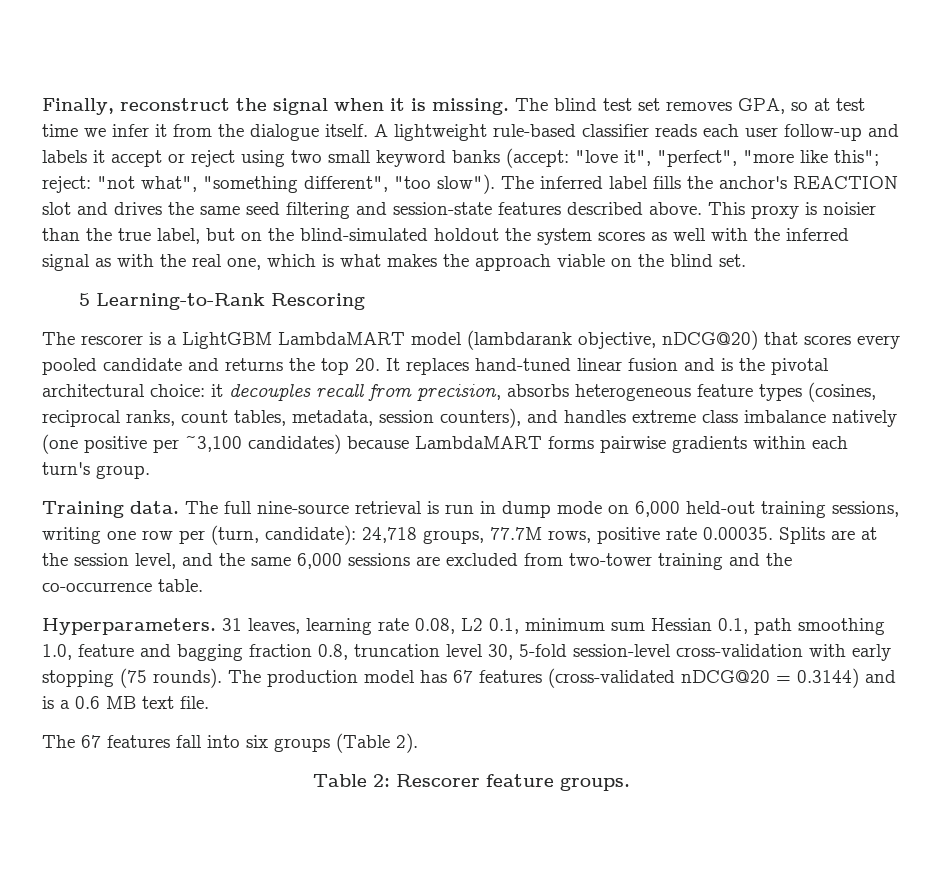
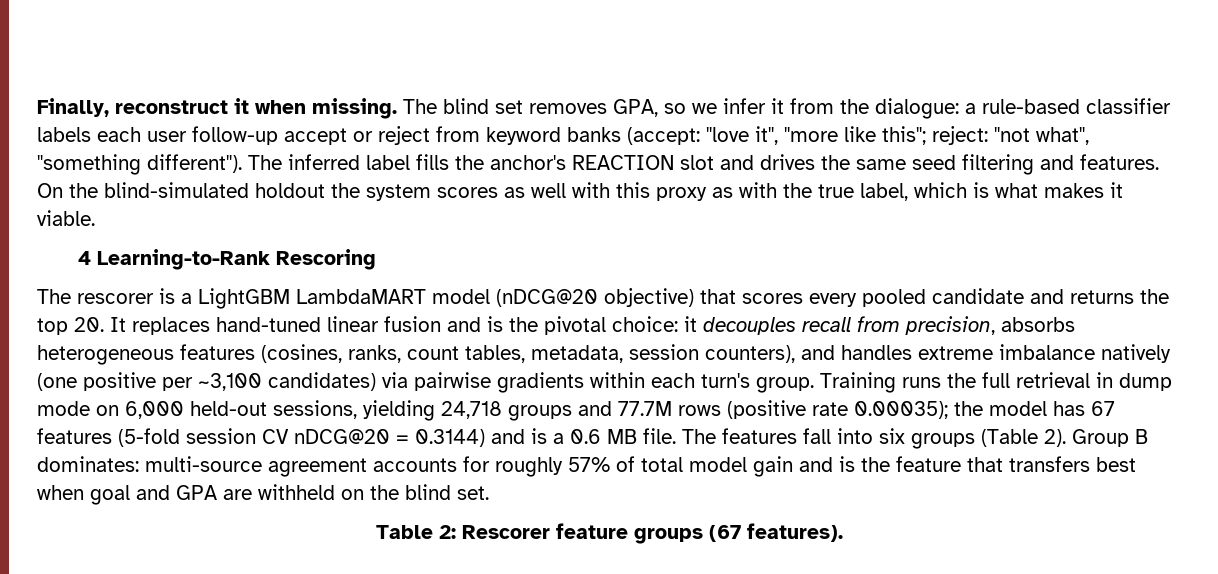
- Finally, reconstruct the signal when it is missing.
+ Finally, reconstruct it when missing.
- The blind test set removes GPA, so at test time we infer it from the dialogue itself. A lightweight rule-based classifier reads each user follow-up and labels it accept or reject using two small keyword banks (accept: "love it", "perfect", "more like this"; reject: "not what", "something different", "too slow").
+ The blind set removes GPA, so we infer it from the dialogue: a rule-based classifier labels each user follow-up accept or reject from keyword banks (accept: "love it", "more like this"; reject: "not what", "something different").
- The inferred label fills the anchor's REACTION slot and drives the same seed filtering and session-state features described above. This proxy is noisier than the true label, but on the blind-simulated holdout the system scores as well with the inferred signal as with the real one, which is what makes the approach viable on the blind set.
- 5 Learning-to-Rank Rescoring
+ The inferred label fills the anchor's REACTION slot and drives the same seed filtering and features. On the blind-simulated holdout the system scores as well with this proxy as with the true label, which is what makes it viable.
+ 4 Learning-to-Rank Rescoring
- The rescorer is a LightGBM LambdaMART model (lambdarank objective, nDCG@20) that scores every pooled candidate and returns the top 20. It replaces hand-tuned linear fusion and is the pivotal architectural choice:
+ The rescorer is a LightGBM LambdaMART model (nDCG@20 objective) that scores every pooled candidate and returns the top 20. It replaces hand-tuned linear fusion and is the pivotal choice:
- it decouples recall from precision, absorbs heterogeneous feature types (cosines, reciprocal ranks, count tables, metadata, session counters), and handles extreme class imbalance natively (one positive per ~3,100 candidates) because LambdaMART forms pairwise gradients within each turn's group.
- Training data. The full nine-source retrieval is run in dump mode on 6,000 held-out training sessions, writing one row per (turn, candidate): 24,718 groups, 77.7M rows, positive rate 0.00035. Splits are at the session level, and the same 6,000 sessions are excluded from two-tower training and the co-occurrence table.
- Hyperparameters. 31 leaves, learning rate 0.08, L2 0.1, minimum sum Hessian 0.1, path smoothing 1.0, feature and bagging fraction 0.8, truncation level 30, 5-fold session-level cross-validation with early stopping (75 rounds). The production model has 67 features (cross-validated nDCG@20 = 0.3144) and is a 0.6 MB text file.
- The 67 features fall into six groups (Table 2).
+ it decouples recall from precision, absorbs heterogeneous features (cosines, ranks, count tables, metadata, session counters), and handles extreme imbalance natively (one positive per ~3,100 candidates) via pairwise gradients within each turn's group. Training runs the full retrieval in dump mode on 6,000 held-out sessions, yielding 24,718 groups and 77.7M rows (positive rate 0.00035); the model has 67 features (5-fold session CV nDCG@20 = 0.3144) and is a 0.6 MB file. The features fall into six groups (Table 2). Group B dominates: multi-source agreement accounts for roughly 57% of total model gain and is the feature that transfers best when goal and GPA are withheld on the blind set.
- Table 2: Rescorer feature groups.
+ Table 2: Rescorer feature groups (67 features).

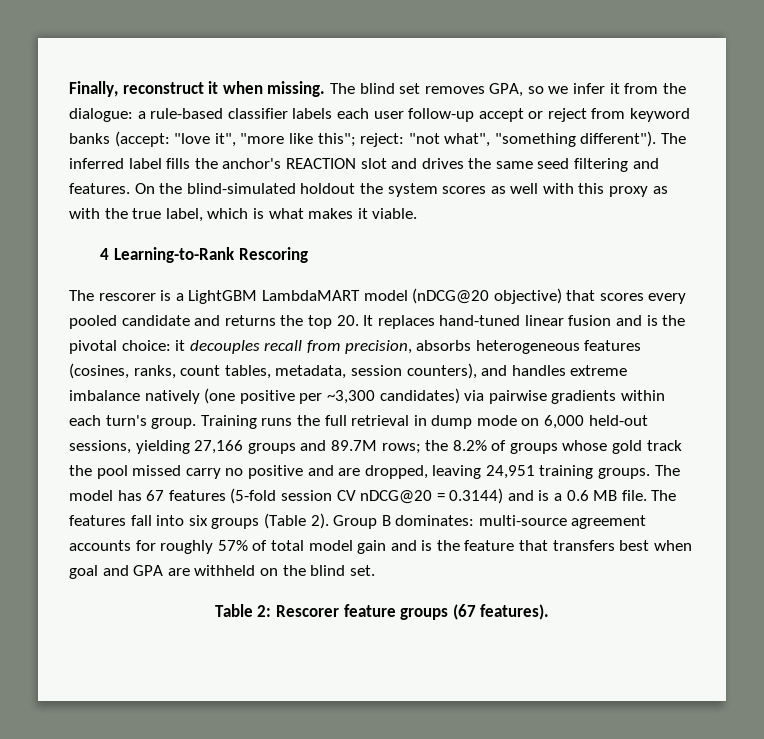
- The rescorer is a LightGBM LambdaMART model (nDCG@20 objective) that scores every pooled candidate and returns the top 20. It replaces hand-tuned linear fusion and is the pivotal choice: it decouples recall from precision, absorbs heterogeneous features (cosines, ranks, count tables, metadata, session counters), and handles extreme imbalance natively (one positive per ~3,100 candidates) via pairwise gradients within each turn's group.
+ The rescorer is a LightGBM LambdaMART model (nDCG@20 objective) that scores every pooled candidate and returns the top 20. It replaces hand-tuned linear fusion and is the pivotal choice: it decouples recall from precision, absorbs heterogeneous features (cosines, ranks, count tables, metadata, session counters), and handles extreme imbalance natively (one positive per ~3,300 candidates) via pairwise gradients within each turn's group.
- Training runs the full retrieval in dump mode on 6,000 held-out sessions, yielding 24,718 groups and 77.7M rows (positive rate 0.00035); the model has 67 features (5-fold session CV nDCG@20 = 0.3144) and is a 0.6 MB file.
+ Training runs the full retrieval in dump mode on 6,000 held-out sessions, yielding 27,166 groups and 89.7M rows; the 8.2% of groups whose gold track the pool missed carry no positive and are dropped, leaving 24,951 training groups. The model has 67 features (5-fold session CV nDCG@20 = 0.3144) and is a 0.6 MB file.

